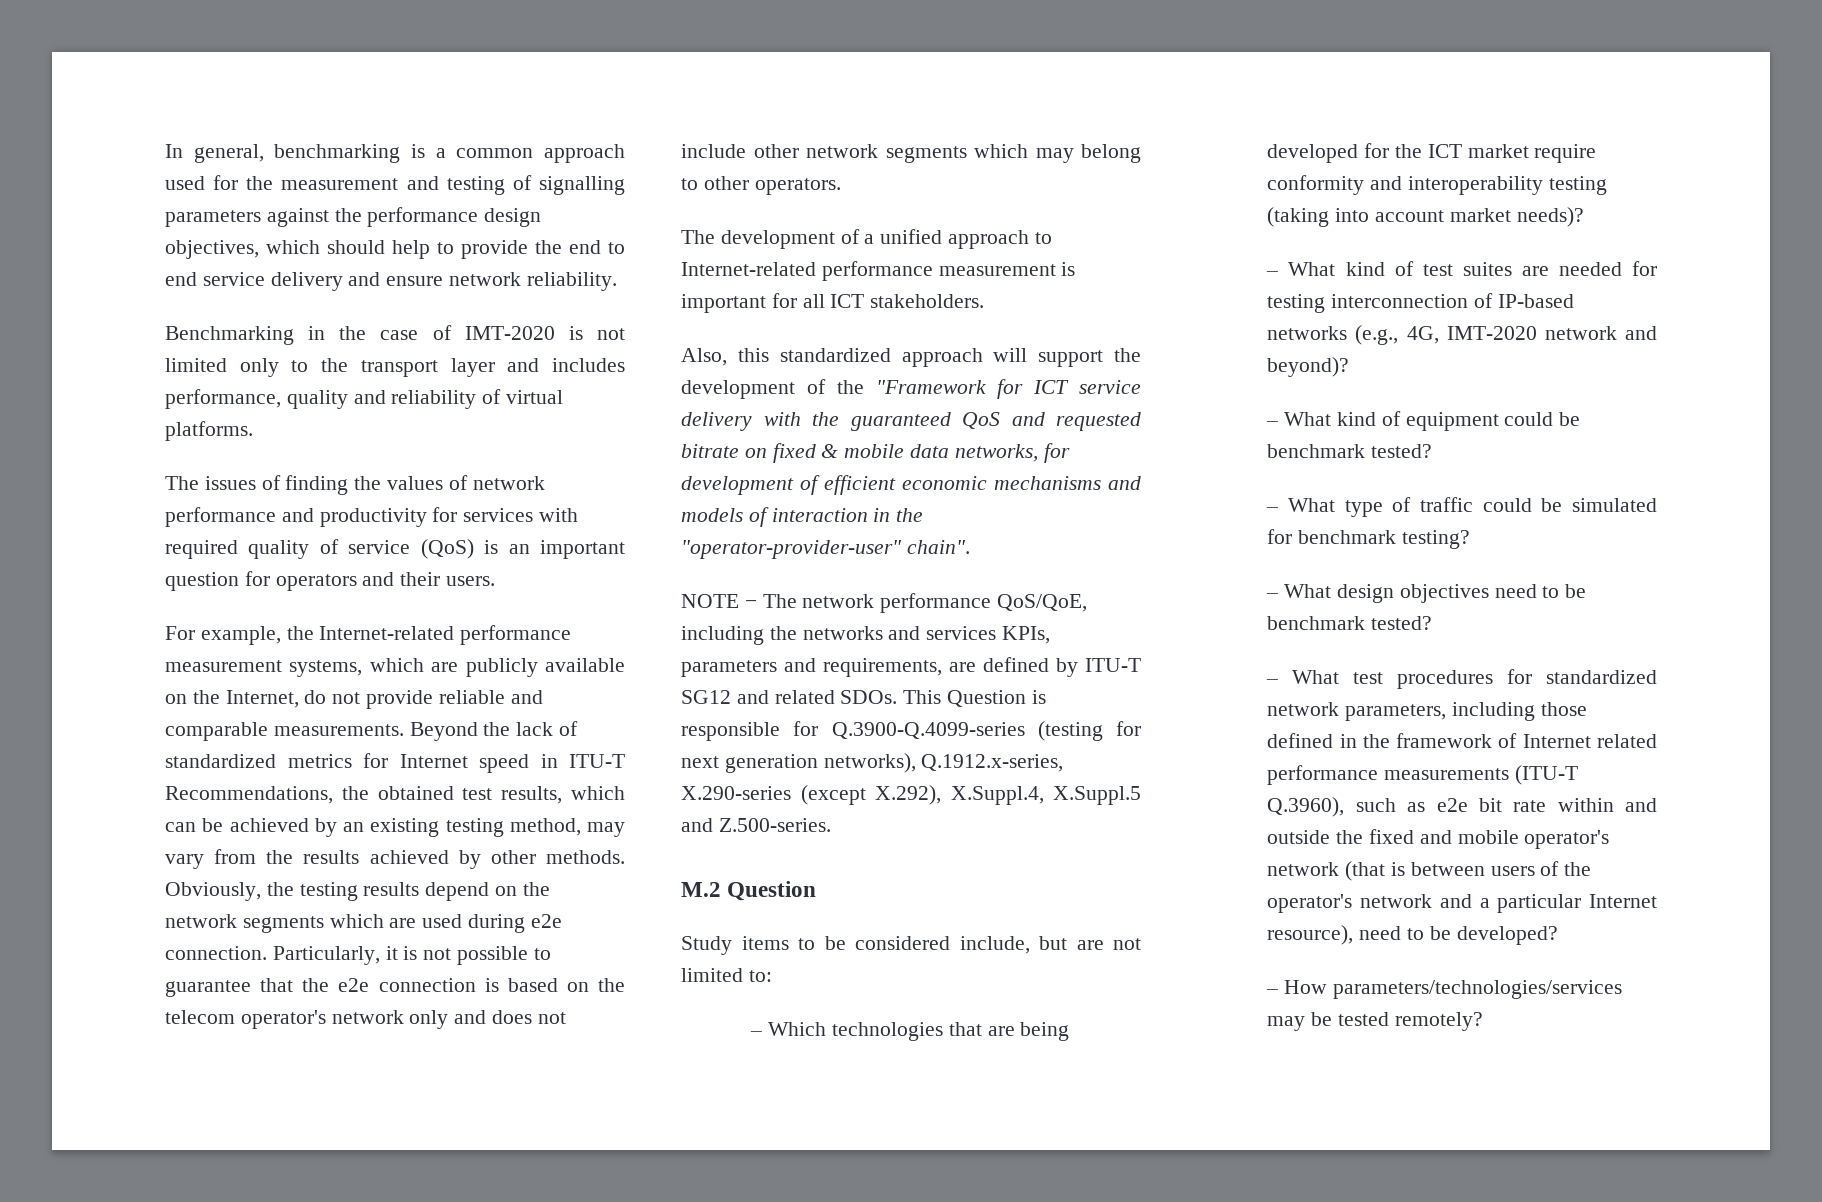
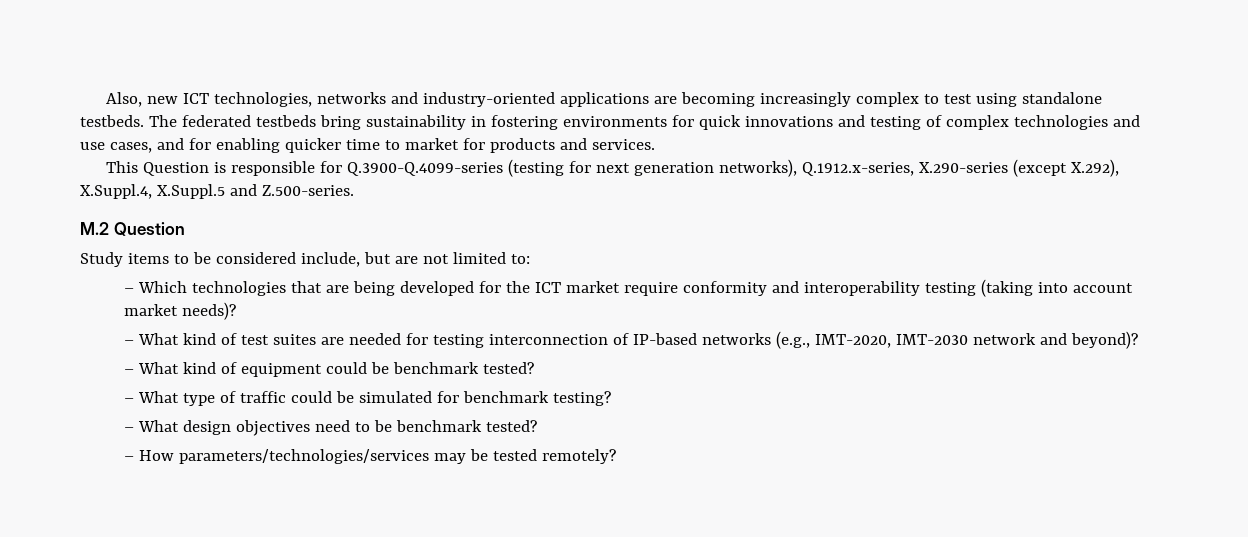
- In general, benchmarking is a common approach used for the measurement and testing of signalling parameters against the performance design objectives, which should help to provide the end to end service delivery and ensure network reliability.
- Benchmarking in the case of IMT-2020 is not limited only to the transport layer and includes performance, quality and reliability of virtual platforms.
- The issues of finding the values of network performance and productivity for services with required quality of service (QoS) is an important question for operators and their users.
- For example, the Internet-related performance measurement systems, which are publicly available on the Internet, do not provide reliable and comparable measurements. Beyond the lack of standardized metrics for Internet speed in ITU-T Recommendations, the obtained test results, which can be achieved by an existing testing method, may vary from the results achieved by other methods. Obviously, the testing results depend on the network segments which are used during e2e connection. Particularly, it is not possible to guarantee that the e2e connection is based on the telecom operator's network only and does not include other network segments which may belong to other operators.
- The development of a unified approach to Internet-related performance measurement is important for all ICT stakeholders.
- Also, this standardized approach will support the development of the "Framework for ICT service delivery with the guaranteed QoS and requested bitrate on fixed & mobile data networks, for development of efficient economic mechanisms and models of interaction in the "operator-provider-user" chain".
- NOTE − The network performance QoS/QoE, including the networks and services KPIs, parameters and requirements, are defined by ITU-T SG12 and related SDOs. This Question is responsible for Q.3900-Q.4099-series (testing for next generation networks), Q.1912.x-series, X.290-series (except X.292), X.Suppl.4, X.Suppl.5 and Z.500-series.
+ Also, new ICT technologies, networks and industry-oriented applications are becoming increasingly complex to test using standalone testbeds. The federated testbeds bring sustainability in fostering environments for quick innovations and testing of complex technologies and use cases, and for enabling quicker time to market for products and services.
+ This Question is responsible for Q.3900-Q.4099-series (testing for next generation networks), Q.1912.x-series, X.290-series (except X.292), X.Suppl.4, X.Suppl.5 and Z.500-series.
- – What kind of test suites are needed for testing interconnection of IP-based networks (e.g., 4G, IMT-2020 network and beyond)?
+ – What kind of test suites are needed for testing interconnection of IP-based networks (e.g., IMT-2020, IMT-2030 network and beyond)?
- – What test procedures for standardized network parameters, including those defined in the framework of Internet related performance measurements (ITU-T Q.3960), such as e2e bit rate within and outside the fixed and mobile operator's network (that is between users of the operator's network and a particular Internet resource), need to be developed?

